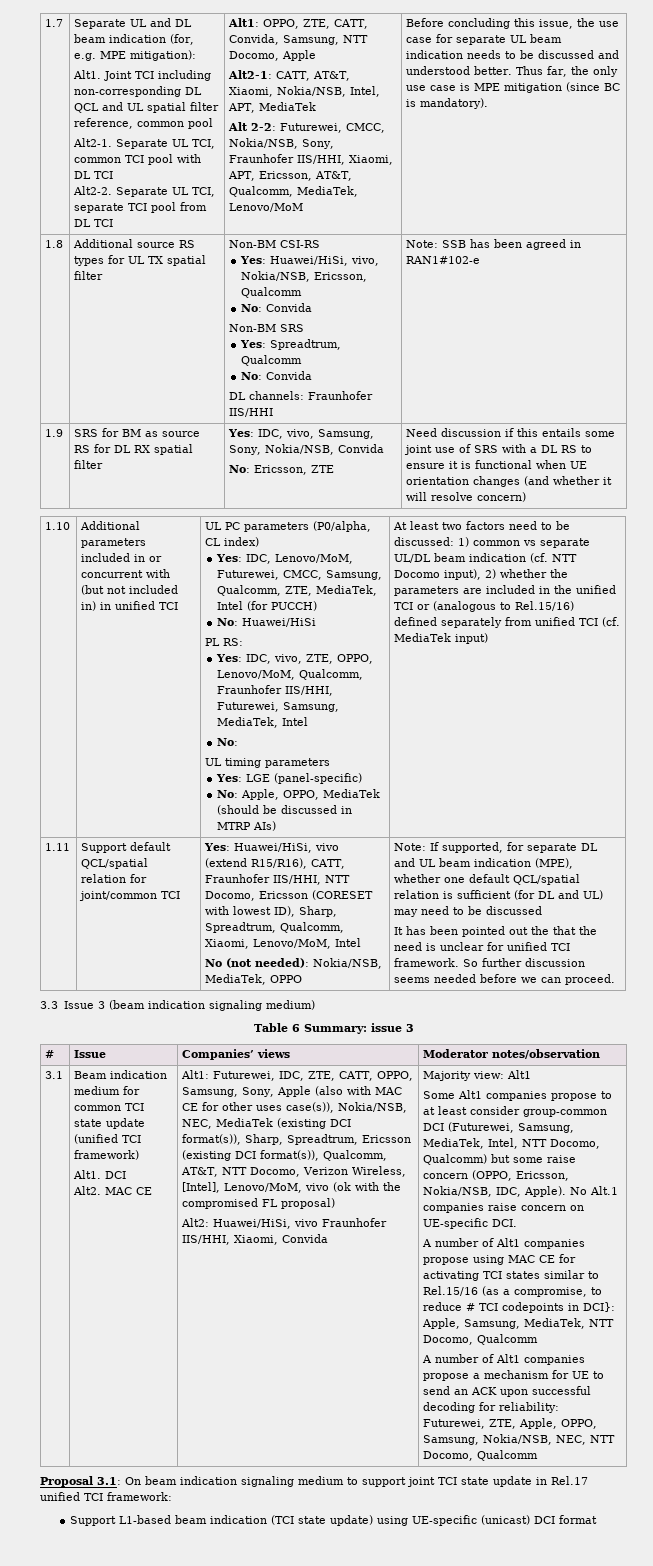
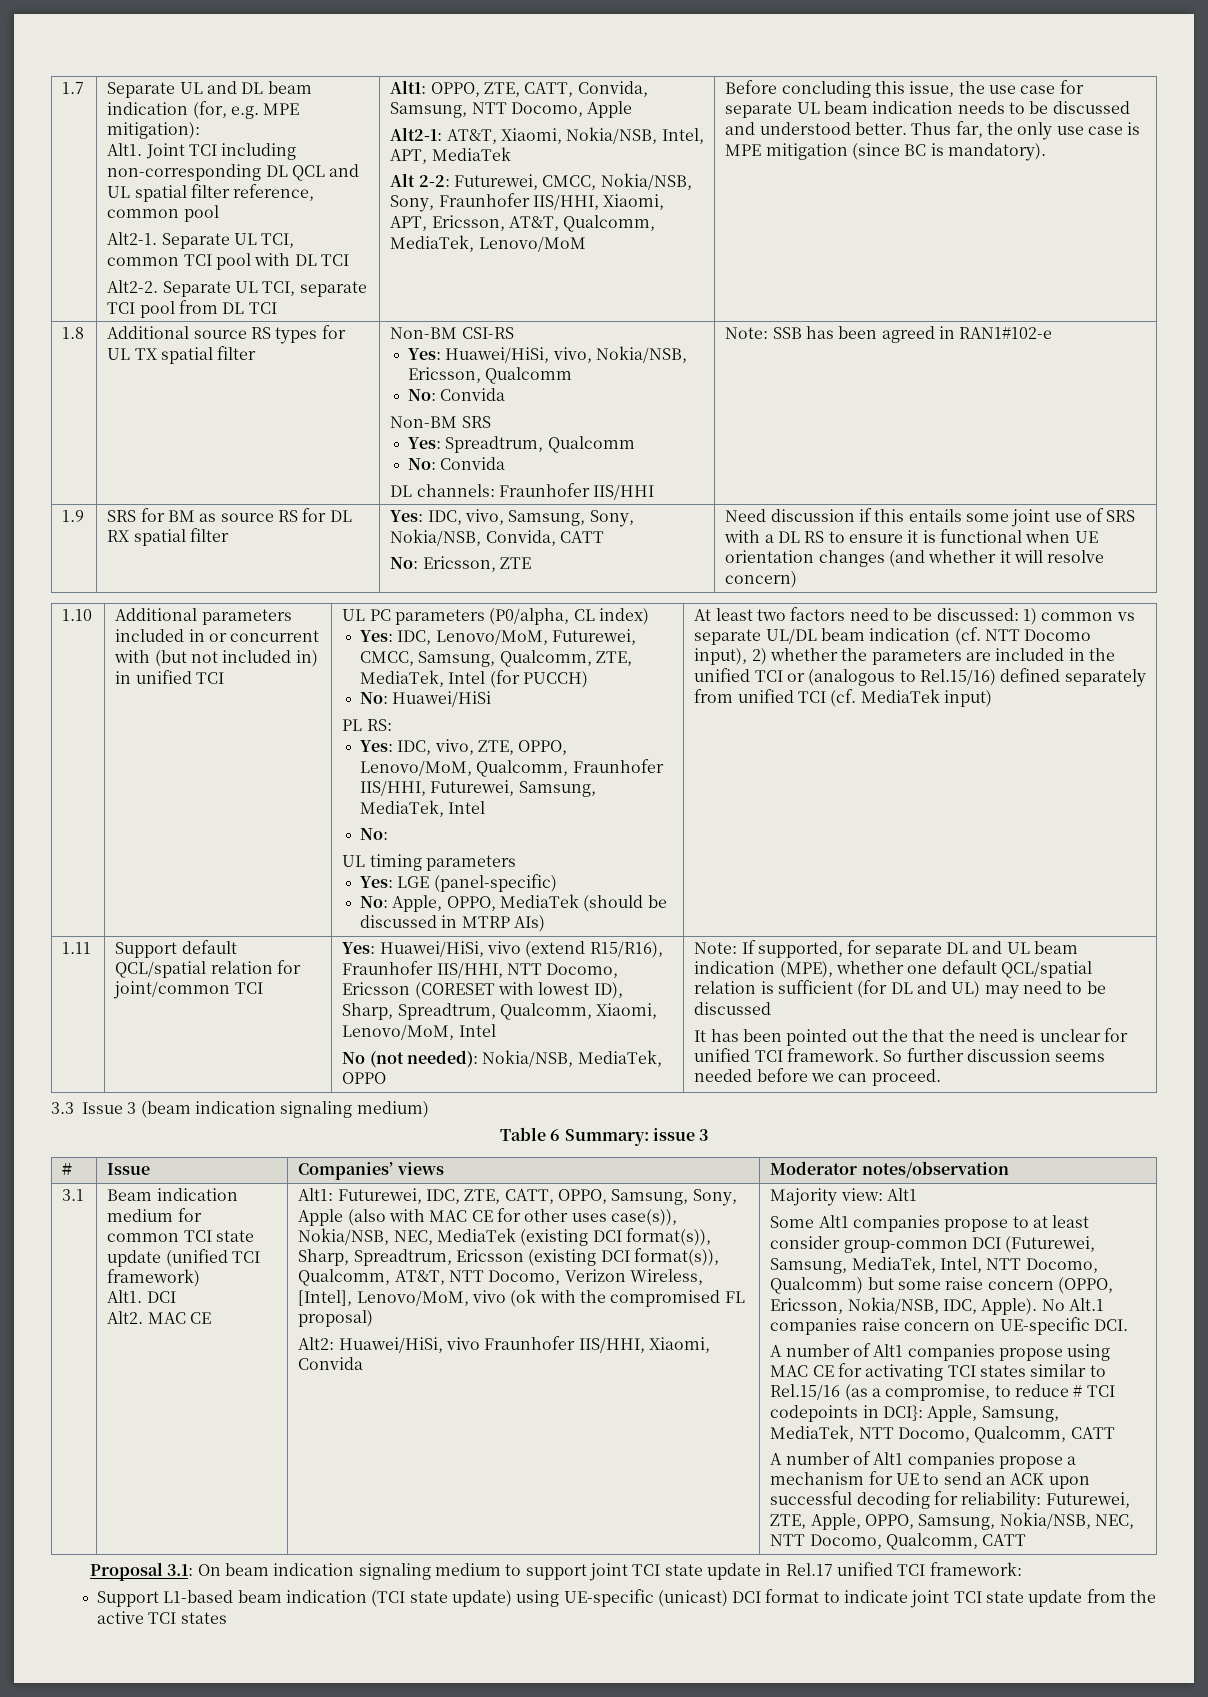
- Alt2-1: CATT, AT&T, Xiaomi, Nokia/NSB, Intel, APT, MediaTek
+ Alt2-1: AT&T, Xiaomi, Nokia/NSB, Intel, APT, MediaTek
- Yes: IDC, vivo, Samsung, Sony, Nokia/NSB, Convida
+ Yes: IDC, vivo, Samsung, Sony, Nokia/NSB, Convida, CATT
- Yes: Huawei/HiSi, vivo (extend R15/R16), CATT, Fraunhofer IIS/HHI, NTT Docomo, Ericsson (CORESET with lowest ID), Sharp, Spreadtrum, Qualcomm, Xiaomi, Lenovo/MoM, Intel
+ Yes: Huawei/HiSi, vivo (extend R15/R16), Fraunhofer IIS/HHI, NTT Docomo, Ericsson (CORESET with lowest ID), Sharp, Spreadtrum, Qualcomm, Xiaomi, Lenovo/MoM, Intel
- A number of Alt1 companies propose using MAC CE for activating TCI states similar to Rel.15/16 (as a compromise, to reduce # TCI codepoints in DCI}: Apple, Samsung, MediaTek, NTT Docomo, Qualcomm
+ A number of Alt1 companies propose using MAC CE for activating TCI states similar to Rel.15/16 (as a compromise, to reduce # TCI codepoints in DCI}: Apple, Samsung, MediaTek, NTT Docomo, Qualcomm, CATT
- A number of Alt1 companies propose a mechanism for UE to send an ACK upon successful decoding for reliability: Futurewei, ZTE, Apple, OPPO, Samsung, Nokia/NSB, NEC, NTT Docomo, Qualcomm
+ A number of Alt1 companies propose a mechanism for UE to send an ACK upon successful decoding for reliability: Futurewei, ZTE, Apple, OPPO, Samsung, Nokia/NSB, NEC, NTT Docomo, Qualcomm, CATT
- Support L1-based beam indication (TCI state update) using UE-specific (unicast) DCI format
+ Support L1-based beam indication (TCI state update) using UE-specific (unicast) DCI format to indicate joint TCI state update from the active TCI states

